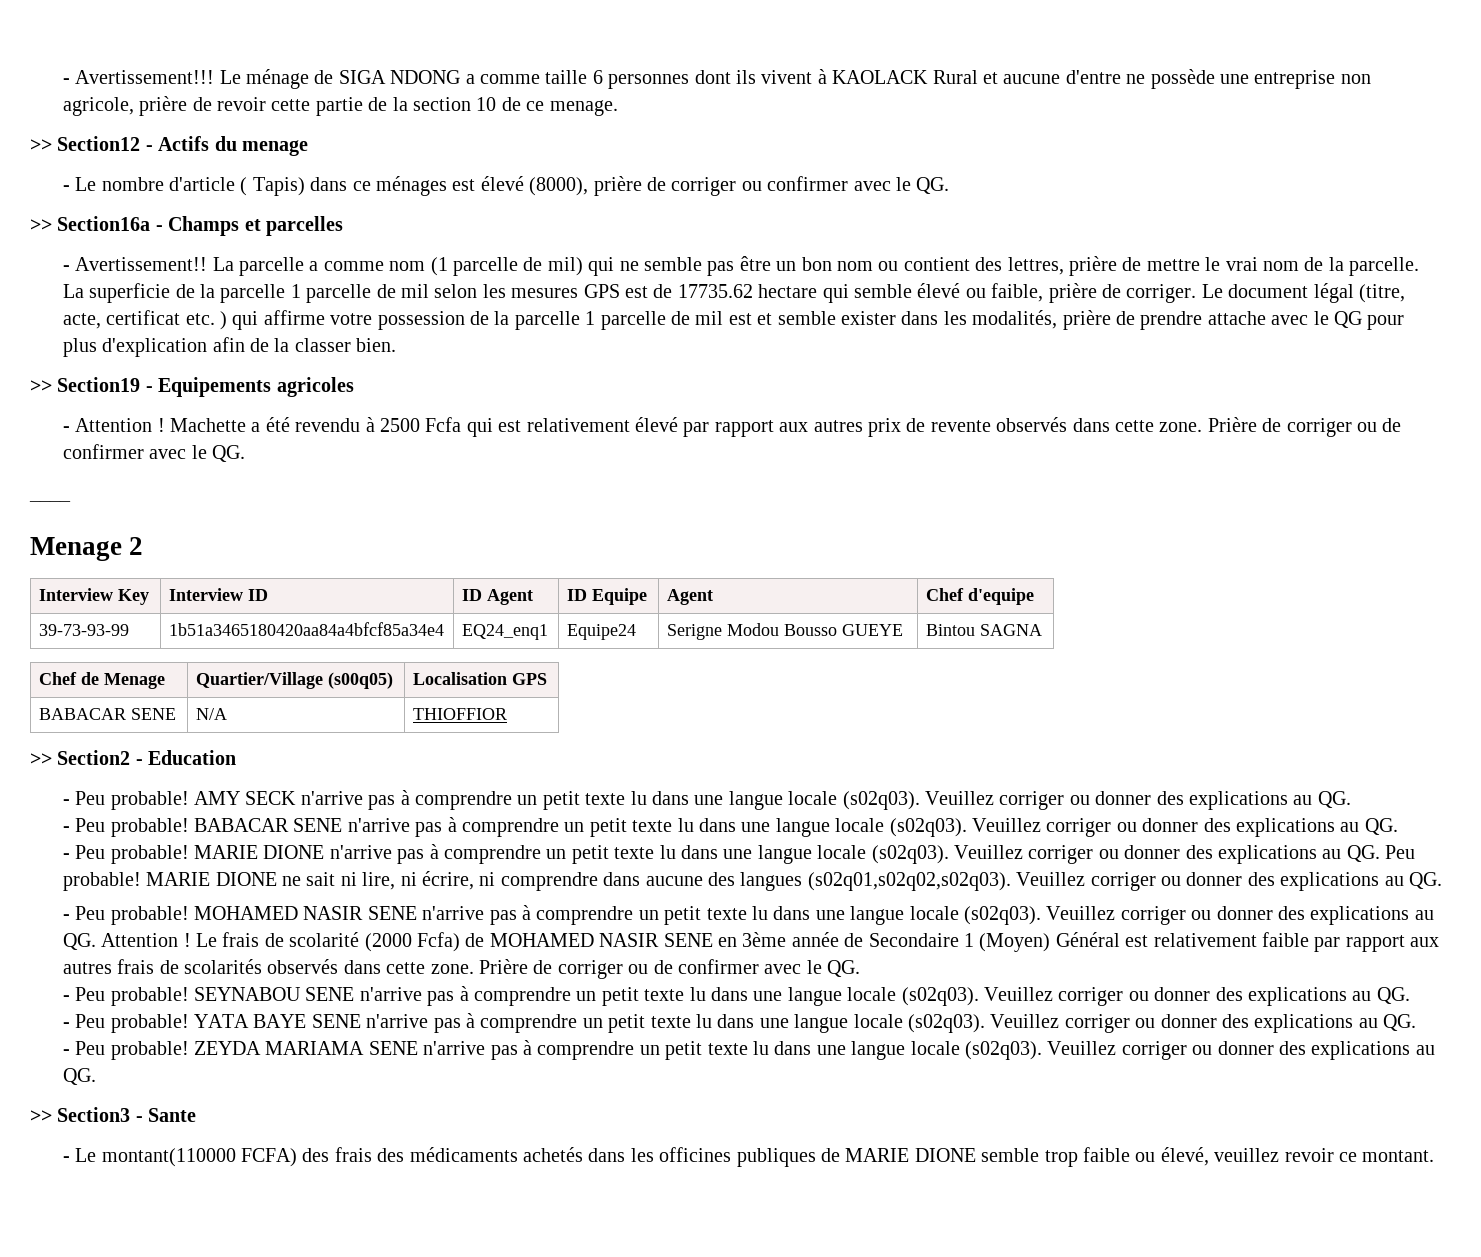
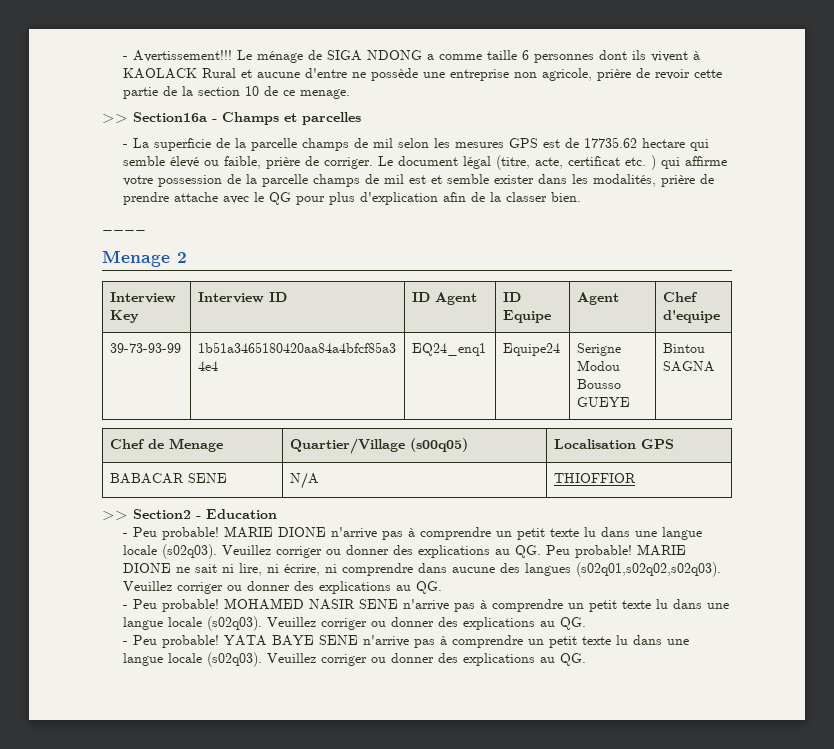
- >> Section12 - Actifs du menage
- - Le nombre d'article ( Tapis) dans ce ménages est élevé (8000), prière de corriger ou confirmer avec le QG.
- - Avertissement!! La parcelle a comme nom (1 parcelle de mil) qui ne semble pas être un bon nom ou contient des lettres, prière de mettre le vrai nom de la parcelle. La superficie de la parcelle 1 parcelle de mil selon les mesures GPS est de 17735.62 hectare qui semble élevé ou faible, prière de corriger.
+ - La superficie de la parcelle champs de mil selon les mesures GPS est de 17735.62 hectare qui semble élevé ou faible, prière de corriger.
- Le document légal (titre, acte, certificat etc. ) qui affirme votre possession de la parcelle 1 parcelle de mil est et semble exister dans les modalités, prière de prendre attache avec le QG pour plus d'explication afin de la classer bien.
+ Le document légal (titre, acte, certificat etc. ) qui affirme votre possession de la parcelle champs de mil est et semble exister dans les modalités, prière de prendre attache avec le QG pour plus d'explication afin de la classer bien.
- >> Section19 - Equipements agricoles
- - Attention ! Machette a été revendu à 2500 Fcfa qui est relativement élevé par rapport aux autres prix de revente observés dans cette zone. Prière de corriger ou de confirmer avec le QG.
- - Peu probable! AMY SECK n'arrive pas à comprendre un petit texte lu dans une langue locale (s02q03). Veuillez corriger ou donner des explications au QG.
- - Peu probable! BABACAR SENE n'arrive pas à comprendre un petit texte lu dans une langue locale (s02q03). Veuillez corriger ou donner des explications au QG.
- MOHAMED NASIR SENE n'arrive pas à comprendre un petit texte lu dans une langue locale (s02q03). Veuillez corriger ou donner des explications au QG. Attention ! Le frais de scolarité (2000 Fcfa) de MOHAMED NASIR SENE en 3ème année de Secondaire 1 (Moyen) Général est relativement faible par rapport aux autres frais de scolarités observés dans cette zone. Prière de corriger ou de confirmer avec le QG.
- - Peu probable! SEYNABOU SENE n'arrive pas à comprendre un petit texte lu dans une langue locale (s02q03). Veuillez corriger ou donner des explications au QG.
+ MOHAMED NASIR SENE n'arrive pas à comprendre un petit texte lu dans une langue locale (s02q03). Veuillez corriger ou donner des explications au QG.
- - Peu probable! ZEYDA MARIAMA SENE n'arrive pas à comprendre un petit texte lu dans une langue locale (s02q03). Veuillez corriger ou donner des explications au QG.
- >> Section3 - Sante
- - Le montant(110000 FCFA) des frais des médicaments achetés dans les officines publiques de MARIE DIONE semble trop faible ou élevé, veuillez revoir ce montant.

